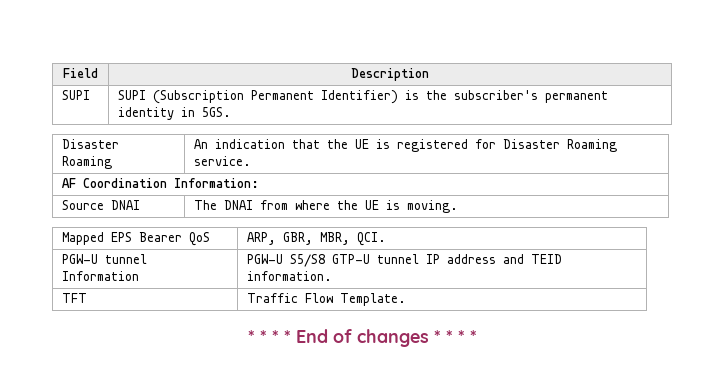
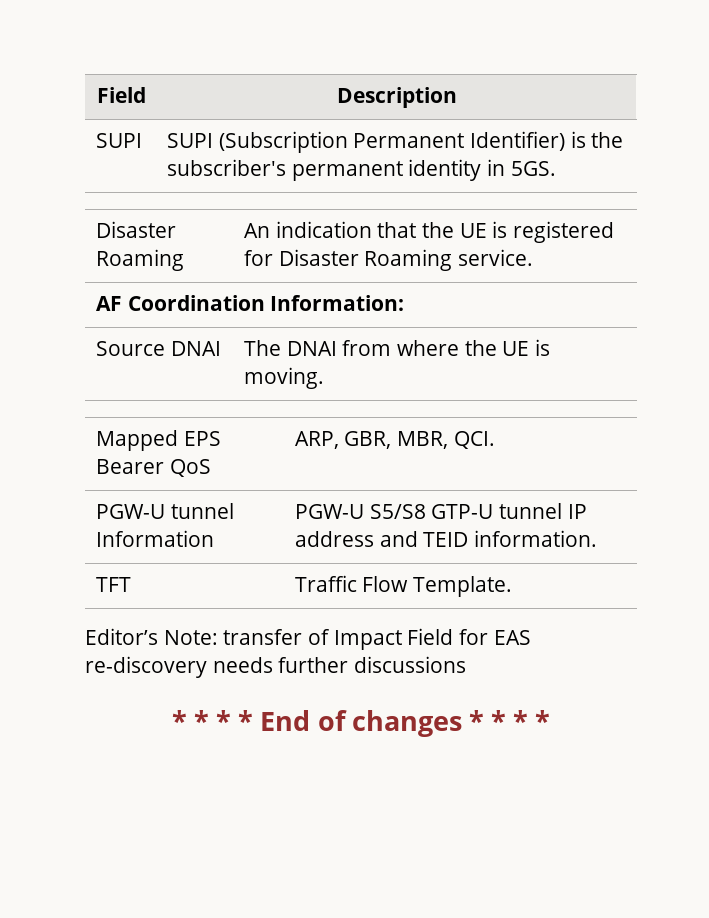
+ Editor’s Note: transfer of Impact Field for EAS re-discovery needs further discussions

